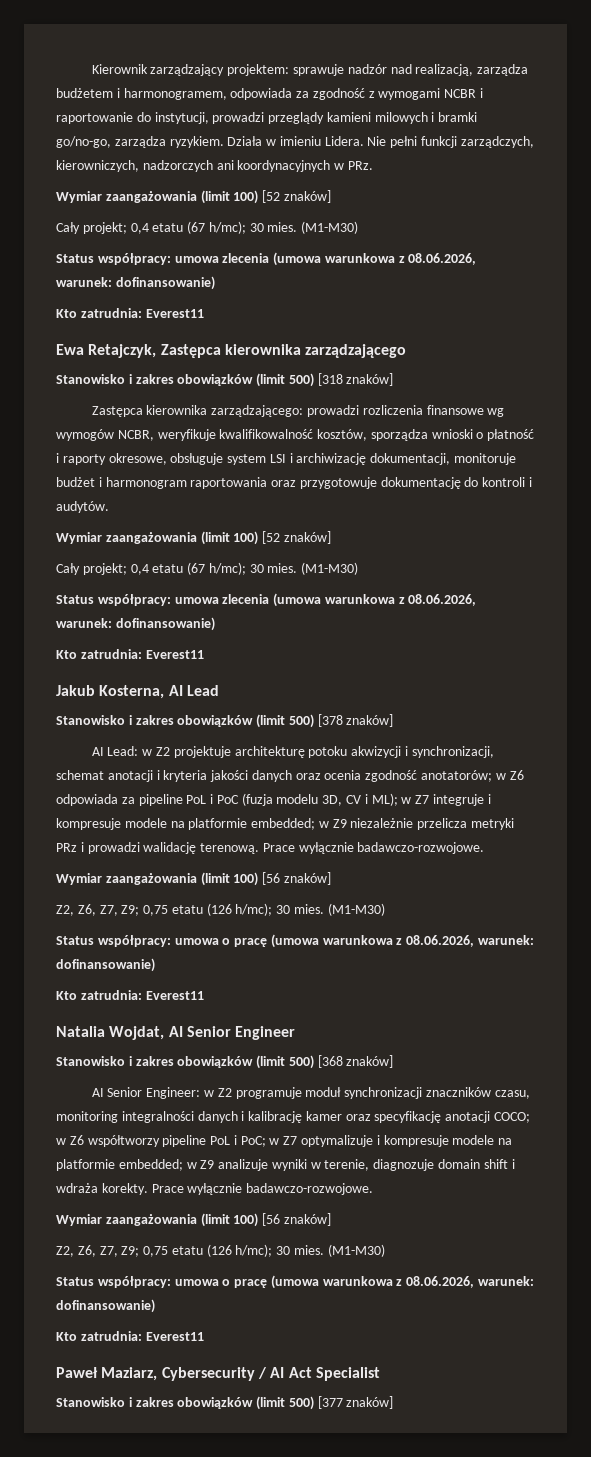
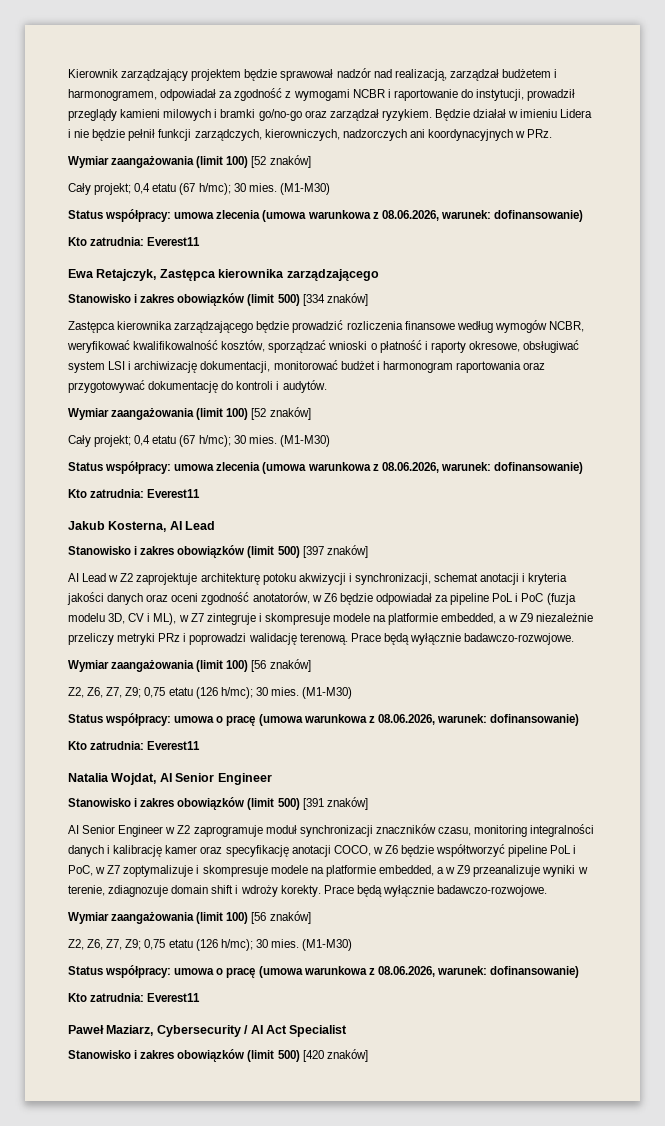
- Kierownik zarządzający projektem: sprawuje nadzór nad realizacją, zarządza budżetem i harmonogramem, odpowiada za zgodność z wymogami NCBR i raportowanie do instytucji, prowadzi przeglądy kamieni milowych i bramki go/no-go, zarządza ryzykiem. Działa w imieniu Lidera. Nie pełni funkcji zarządczych, kierowniczych, nadzorczych ani koordynacyjnych w PRz.
+ Kierownik zarządzający projektem będzie sprawował nadzór nad realizacją, zarządzał budżetem i harmonogramem, odpowiadał za zgodność z wymogami NCBR i raportowanie do instytucji, prowadził przeglądy kamieni milowych i bramki go/no-go oraz zarządzał ryzykiem. Będzie działał w imieniu Lidera i nie będzie pełnił funkcji zarządczych, kierowniczych, nadzorczych ani koordynacyjnych w PRz.
- Stanowisko i zakres obowiązków (limit 500) [318 znaków]
+ Stanowisko i zakres obowiązków (limit 500) [334 znaków]
- Zastępca kierownika zarządzającego: prowadzi rozliczenia finansowe wg wymogów NCBR, weryfikuje kwalifikowalność kosztów, sporządza wnioski o płatność i raporty okresowe, obsługuje system LSI i archiwizację dokumentacji, monitoruje budżet i harmonogram raportowania oraz przygotowuje dokumentację do kontroli i audytów.
+ Zastępca kierownika zarządzającego będzie prowadzić rozliczenia finansowe według wymogów NCBR, weryfikować kwalifikowalność kosztów, sporządzać wnioski o płatność i raporty okresowe, obsługiwać system LSI i archiwizację dokumentacji, monitorować budżet i harmonogram raportowania oraz przygotowywać dokumentację do kontroli i audytów.
- Stanowisko i zakres obowiązków (limit 500) [378 znaków]
- AI Lead: w Z2 projektuje architekturę potoku akwizycji i synchronizacji, schemat anotacji i kryteria jakości danych oraz ocenia zgodność anotatorów; w Z6 odpowiada za pipeline PoL i PoC (fuzja modelu 3D, CV i ML); w Z7 integruje i kompresuje modele na platformie embedded; w Z9 niezależnie przelicza metryki PRz i prowadzi walidację terenową. Prace wyłącznie badawczo-rozwojowe.
+ Stanowisko i zakres obowiązków (limit 500) [397 znaków]
+ AI Lead w Z2 zaprojektuje architekturę potoku akwizycji i synchronizacji, schemat anotacji i kryteria jakości danych oraz oceni zgodność anotatorów, w Z6 będzie odpowiadał za pipeline PoL i PoC (fuzja modelu 3D, CV i ML), w Z7 zintegruje i skompresuje modele na platformie embedded, a w Z9 niezależnie przeliczy metryki PRz i poprowadzi walidację terenową. Prace będą wyłącznie badawczo-rozwojowe.
- Stanowisko i zakres obowiązków (limit 500) [368 znaków]
+ Stanowisko i zakres obowiązków (limit 500) [391 znaków]
- AI Senior Engineer: w Z2 programuje moduł synchronizacji znaczników czasu, monitoring integralności danych i kalibrację kamer oraz specyfikację anotacji COCO; w Z6 współtworzy pipeline PoL i PoC; w Z7 optymalizuje i kompresuje modele na platformie embedded; w Z9 analizuje wyniki w terenie, diagnozuje domain shift i wdraża korekty. Prace wyłącznie badawczo-rozwojowe.
+ AI Senior Engineer w Z2 zaprogramuje moduł synchronizacji znaczników czasu, monitoring integralności danych i kalibrację kamer oraz specyfikację anotacji COCO, w Z6 będzie współtworzyć pipeline PoL i PoC, w Z7 zoptymalizuje i skompresuje modele na platformie embedded, a w Z9 przeanalizuje wyniki w terenie, zdiagnozuje domain shift i wdroży korekty. Prace będą wyłącznie badawczo-rozwojowe.
- Stanowisko i zakres obowiązków (limit 500) [377 znaków]
+ Stanowisko i zakres obowiązków (limit 500) [420 znaków]

